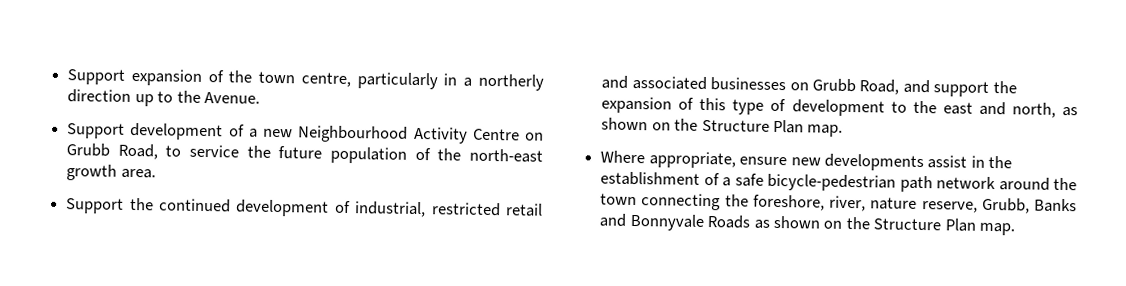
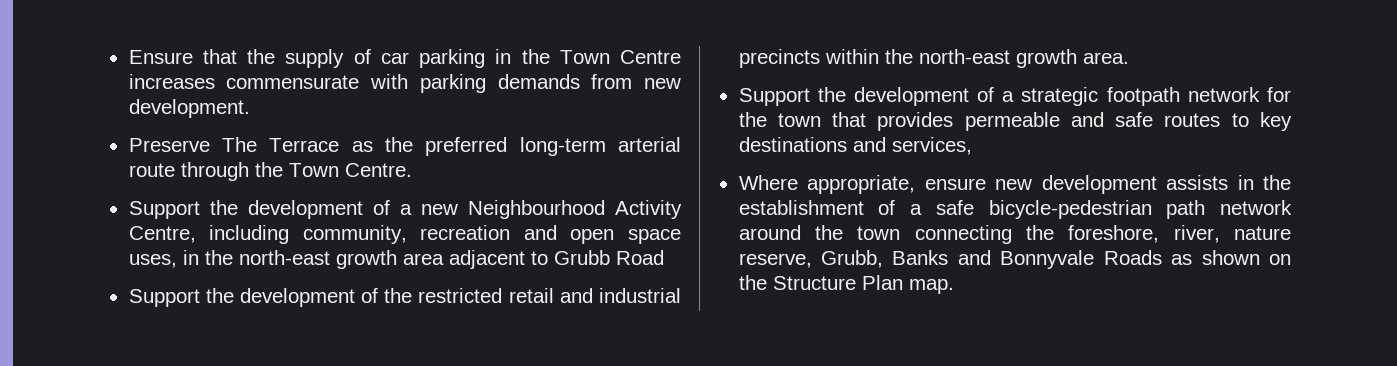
- Support expansion of the town centre, particularly in a northerly direction up to the Avenue.
- Support development of a new Neighbourhood Activity Centre on Grubb Road, to service the future population of the north-east growth area.
+ Ensure that the supply of car parking in the Town Centre increases commensurate with parking demands from new development.
+ Preserve The Terrace as the preferred long-term arterial route through the Town Centre.
+ Support the development of a new Neighbourhood Activity Centre, including community, recreation and open space uses, in the north-east growth area adjacent to Grubb Road
+ Support the development of the restricted retail and industrial precincts within the north-east growth area.
- Support the continued development of industrial, restricted retail and associated businesses on Grubb Road, and support the expansion of this type of development to the east and north, as shown on the Structure Plan map.
+ Support the development of a strategic footpath network for the town that provides permeable and safe routes to key destinations and services,
- Where appropriate, ensure new developments assist in the establishment of a safe bicycle-pedestrian path network around the town connecting the foreshore, river, nature reserve, Grubb, Banks and Bonnyvale Roads as shown on the Structure Plan map.
+ Where appropriate, ensure new development assists in the establishment of a safe bicycle-pedestrian path network around the town connecting the foreshore, river, nature reserve, Grubb, Banks and Bonnyvale Roads as shown on the Structure Plan map.

